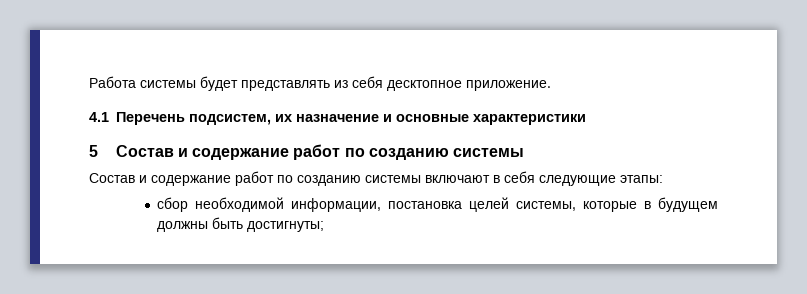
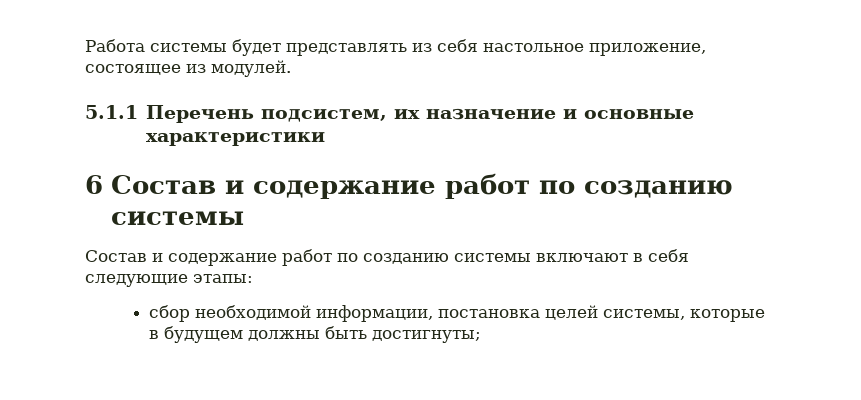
- Работа системы будет представлять из себя десктопное приложение.
- 4.1 Перечень подсистем, их назначение и основные характеристики
+ Работа системы будет представлять из себя настольное приложение, состоящее из модулей.
+ 5.1.1 Перечень подсистем, их назначение и основные характеристики
- 5 Состав и содержание работ по созданию системы
+ 6 Состав и содержание работ по созданию системы

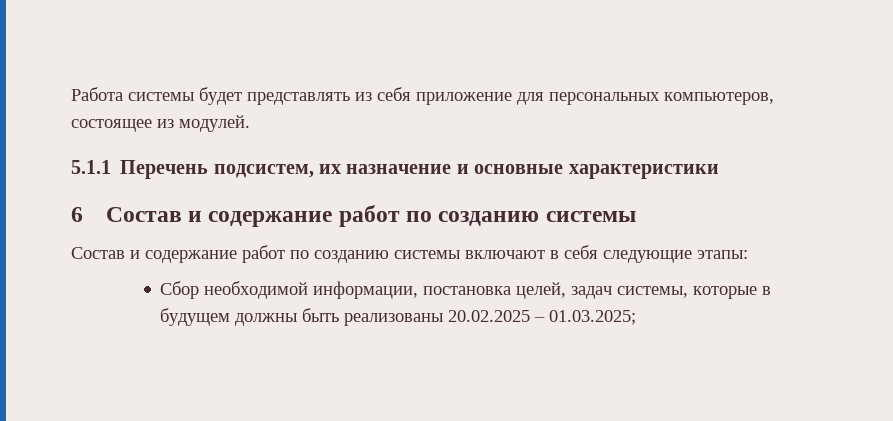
- Работа системы будет представлять из себя настольное приложение, состоящее из модулей.
+ Работа системы будет представлять из себя приложение для персональных компьютеров, состоящее из модулей.
- сбор необходимой информации, постановка целей системы, которые в будущем должны быть достигнуты;
+ Cбор необходимой информации, постановка целей, задач системы, которые в будущем должны быть реализованы 20.02.2025 – 01.03.2025;

